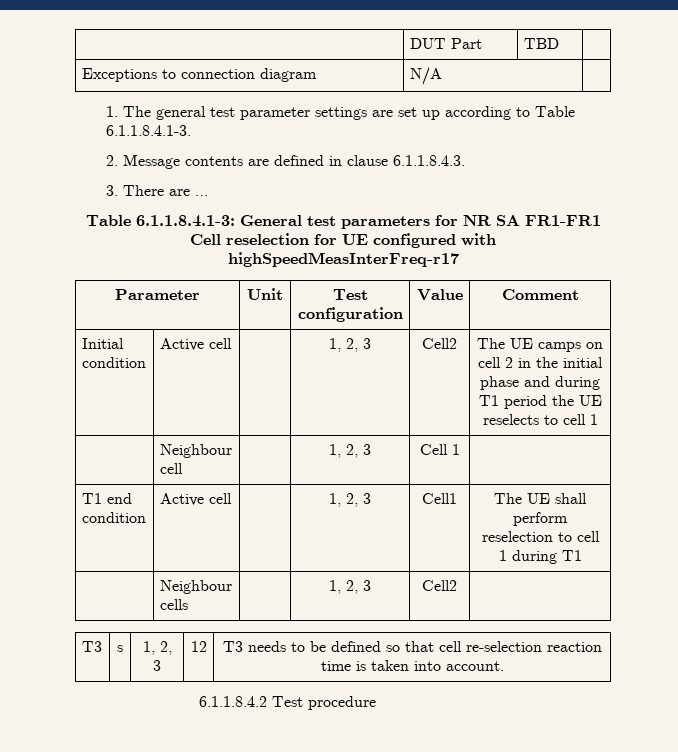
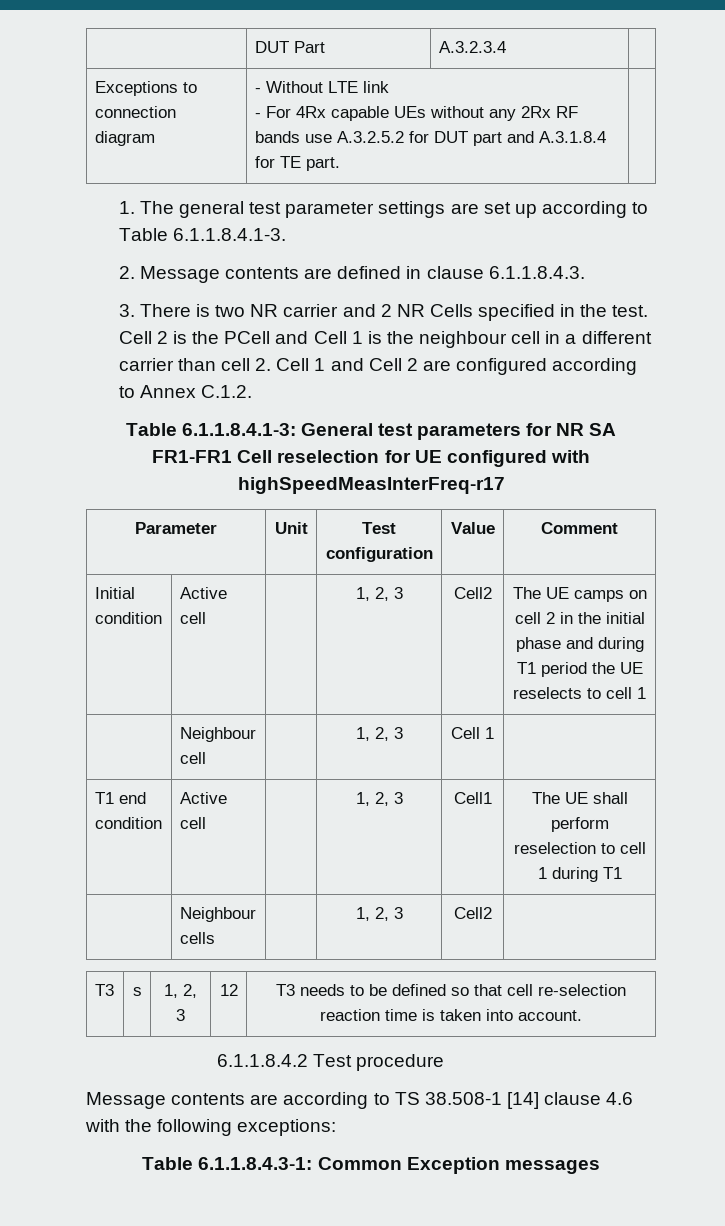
- | DUT Part | TBD |
+ | DUT Part | A.3.2.3.4 |
- Exceptions to connection diagram | N/A |
+ Exceptions to connection diagram | - Without LTE link
+ - For 4Rx capable UEs without any 2Rx RF bands use A.3.2.5.2 for DUT part and A.3.1.8.4 for TE part. |
- 3. There are …
+ 3. There is two NR carrier and 2 NR Cells specified in the test. Cell 2 is the PCell and Cell 1 is the neighbour cell in a different carrier than cell 2. Cell 1 and Cell 2 are configured according to Annex C.1.2.
+ Message contents are according to TS 38.508-1 [14] clause 4.6 with the following exceptions:
+ Table 6.1.1.8.4.3-1: Common Exception messages

